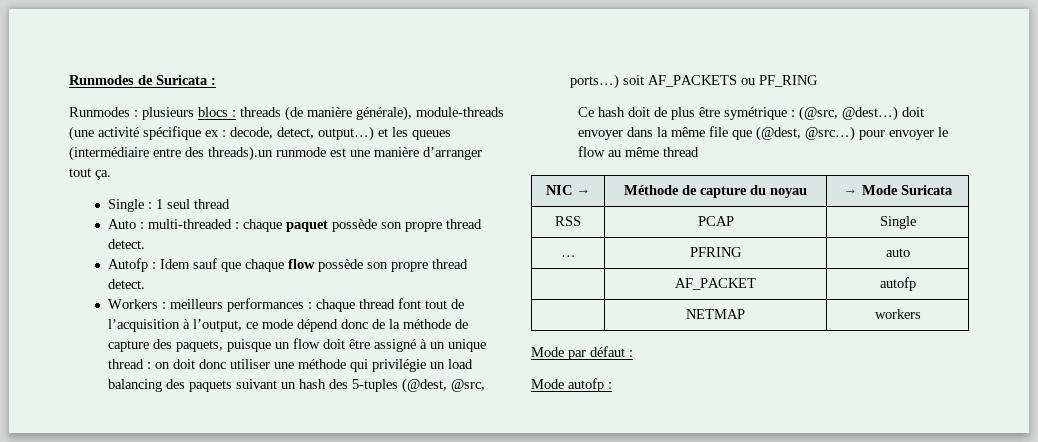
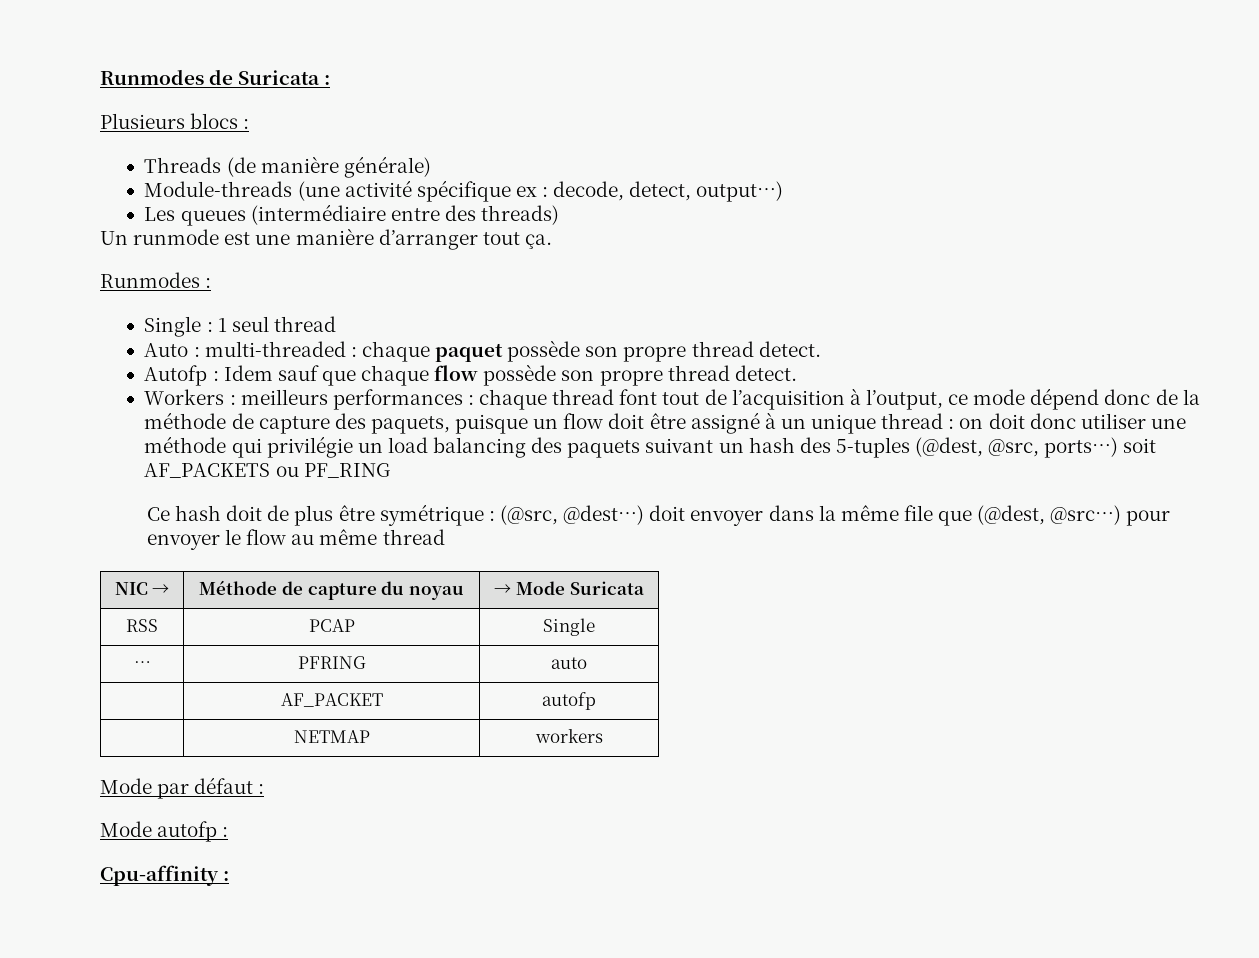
- Runmodes : plusieurs blocs : threads (de manière générale), module-threads (une activité spécifique ex : decode, detect, output…) et les queues (intermédiaire entre des threads).un runmode est une manière d’arranger tout ça.
+ Plusieurs blocs :
+ Threads (de manière générale)
+ Module-threads (une activité spécifique ex : decode, detect, output…)
+ Les queues (intermédiaire entre des threads)
+ Un runmode est une manière d’arranger tout ça.
+ Runmodes :
+ Cpu-affinity :

